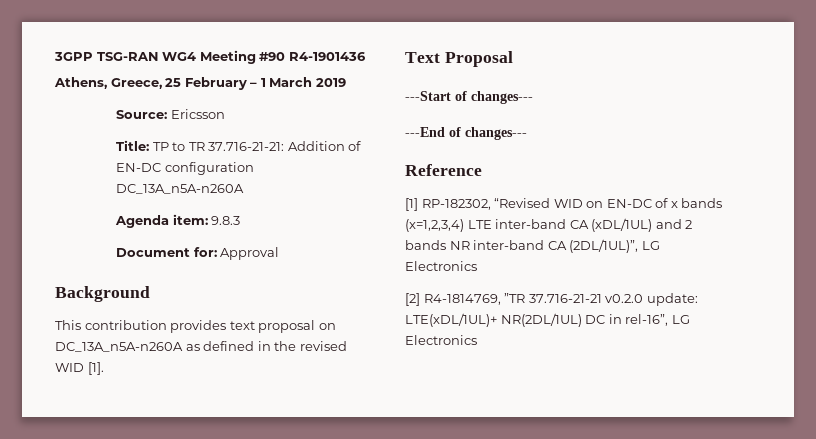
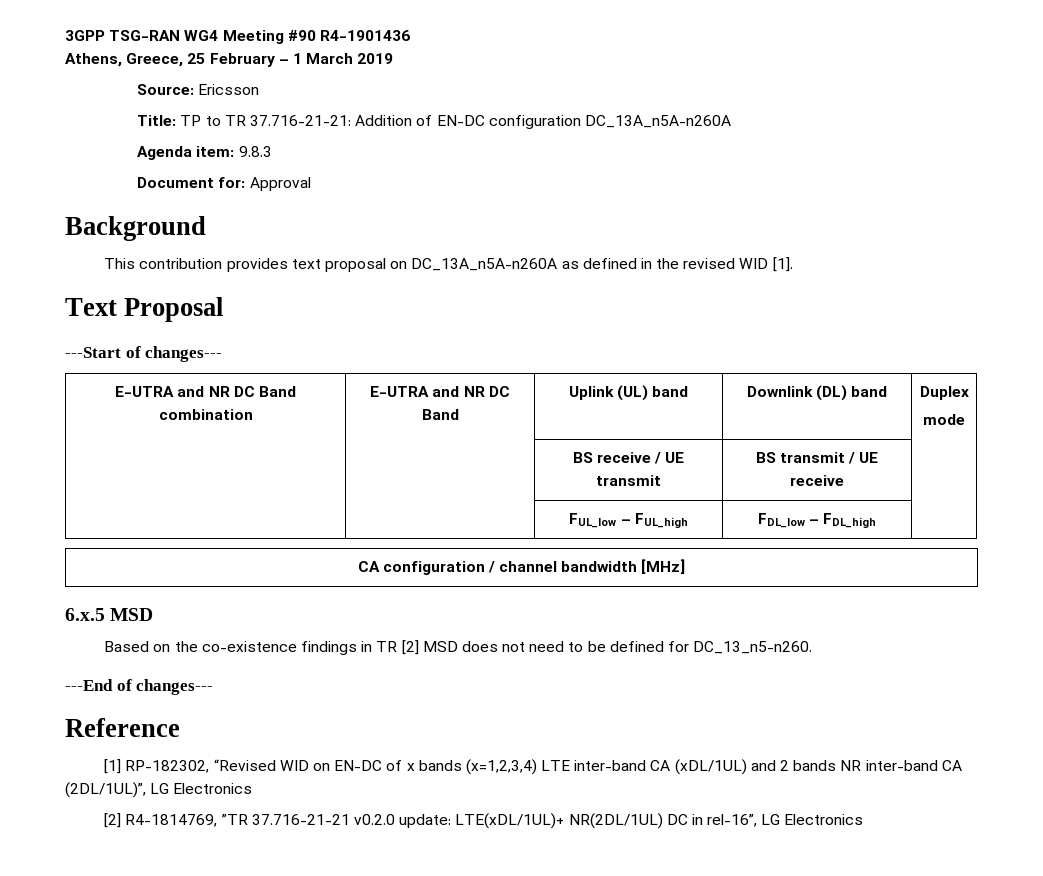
+ E-UTRA and NR DC Band combination | E-UTRA and NR DC Band | Uplink (UL) band | Downlink (DL) band | Duplex
+ mode
+ | | BS receive / UE transmit | BS transmit / UE receive |
+ | | FUL_low – FUL_high | FDL_low – FDL_high |
+ CA configuration / channel bandwidth [MHz]
+ 6.x.5 MSD
+ Based on the co-existence findings in TR [2] MSD does not need to be defined for DC_13_n5-n260.

